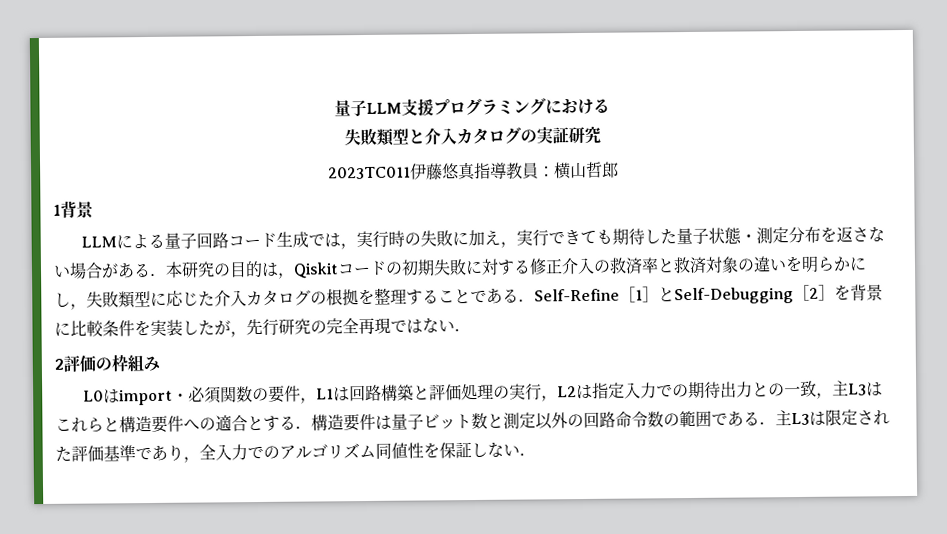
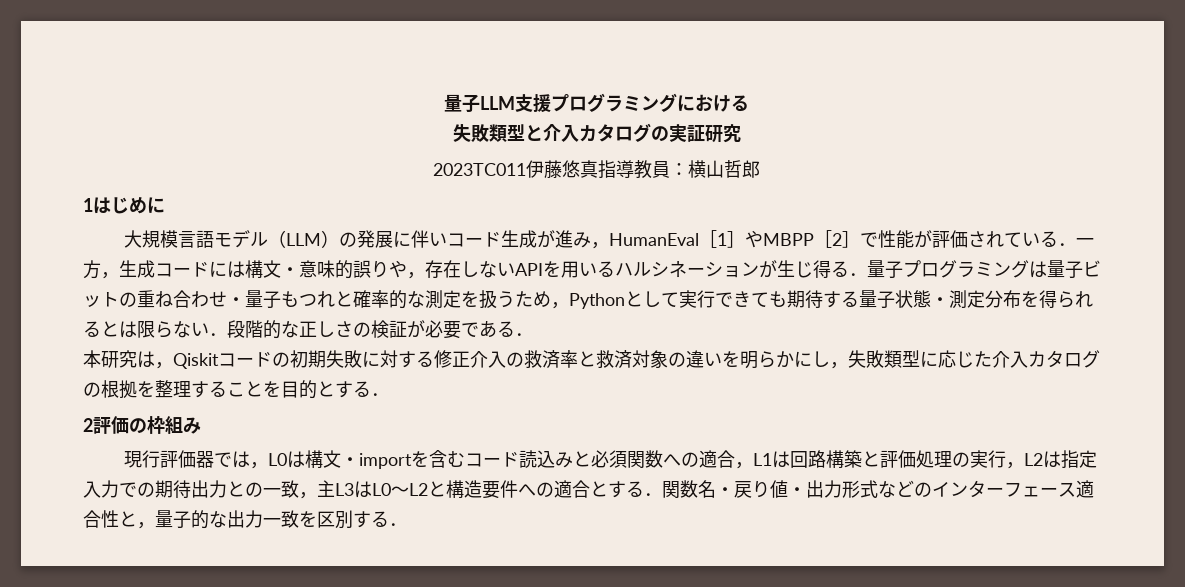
- 1背景
- LLMによる量子回路コード生成では，実行時の失敗に加え，実行できても期待した量子状態・測定分布を返さない場合がある．本研究の目的は，Qiskitコードの初期失敗に対する修正介入の救済率と救済対象の違いを明らかにし，失敗類型に応じた介入カタログの根拠を整理することである．Self-Refine［1］とSelf-Debugging［2］を背景に比較条件を実装したが，先行研究の完全再現ではない．
+ 1はじめに
+ 大規模言語モデル（LLM）の発展に伴いコード生成が進み，HumanEval［1］やMBPP［2］で性能が評価されている．一方，生成コードには構文・意味的誤りや，存在しないAPIを用いるハルシネーションが生じ得る．量子プログラミングは量子ビットの重ね合わせ・量子もつれと確率的な測定を扱うため，Pythonとして実行できても期待する量子状態・測定分布を得られるとは限らない．段階的な正しさの検証が必要である．
+ 本研究は，Qiskitコードの初期失敗に対する修正介入の救済率と救済対象の違いを明らかにし，失敗類型に応じた介入カタログの根拠を整理することを目的とする．
  2評価の枠組み
- L0はimport・必須関数の要件，L1は回路構築と評価処理の実行，L2は指定入力での期待出力との一致，主L3はこれらと構造要件への適合とする．構造要件は量子ビット数と測定以外の回路命令数の範囲である．主L3は限定された評価基準であり，全入力でのアルゴリズム同値性を保証しない．
+ 現行評価器では，L0は構文・importを含むコード読込みと必須関数への適合，L1は回路構築と評価処理の実行，L2は指定入力での期待出力との一致，主L3はL0〜L2と構造要件への適合とする．関数名・戻り値・出力形式などのインターフェース適合性と，量子的な出力一致を区別する．

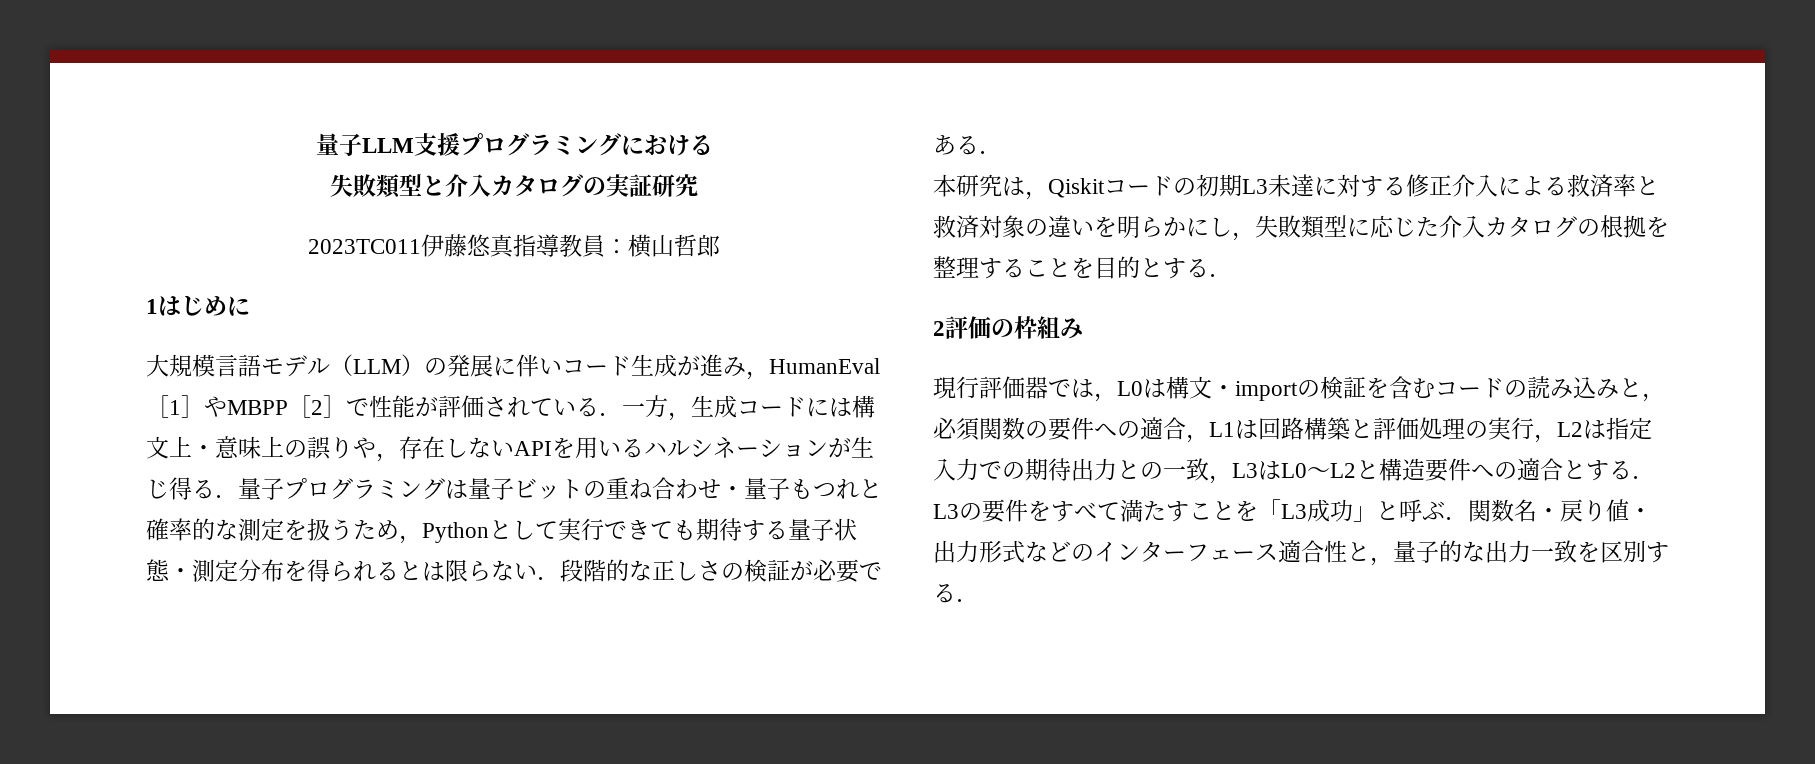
- 大規模言語モデル（LLM）の発展に伴いコード生成が進み，HumanEval［1］やMBPP［2］で性能が評価されている．一方，生成コードには構文・意味的誤りや，存在しないAPIを用いるハルシネーションが生じ得る．量子プログラミングは量子ビットの重ね合わせ・量子もつれと確率的な測定を扱うため，Pythonとして実行できても期待する量子状態・測定分布を得られるとは限らない．段階的な正しさの検証が必要である．
+ 大規模言語モデル（LLM）の発展に伴いコード生成が進み，HumanEval［1］やMBPP［2］で性能が評価されている．一方，生成コードには構文上・意味上の誤りや，存在しないAPIを用いるハルシネーションが生じ得る．量子プログラミングは量子ビットの重ね合わせ・量子もつれと確率的な測定を扱うため，Pythonとして実行できても期待する量子状態・測定分布を得られるとは限らない．段階的な正しさの検証が必要である．
- 本研究は，Qiskitコードの初期失敗に対する修正介入の救済率と救済対象の違いを明らかにし，失敗類型に応じた介入カタログの根拠を整理することを目的とする．
+ 本研究は，Qiskitコードの初期L3未達に対する修正介入による救済率と救済対象の違いを明らかにし，失敗類型に応じた介入カタログの根拠を整理することを目的とする．
- 現行評価器では，L0は構文・importを含むコード読込みと必須関数への適合，L1は回路構築と評価処理の実行，L2は指定入力での期待出力との一致，主L3はL0〜L2と構造要件への適合とする．関数名・戻り値・出力形式などのインターフェース適合性と，量子的な出力一致を区別する．
+ 現行評価器では，L0は構文・importの検証を含むコードの読み込みと，必須関数の要件への適合，L1は回路構築と評価処理の実行，L2は指定入力での期待出力との一致，L3はL0〜L2と構造要件への適合とする．L3の要件をすべて満たすことを「L3成功」と呼ぶ．関数名・戻り値・出力形式などのインターフェース適合性と，量子的な出力一致を区別する．

